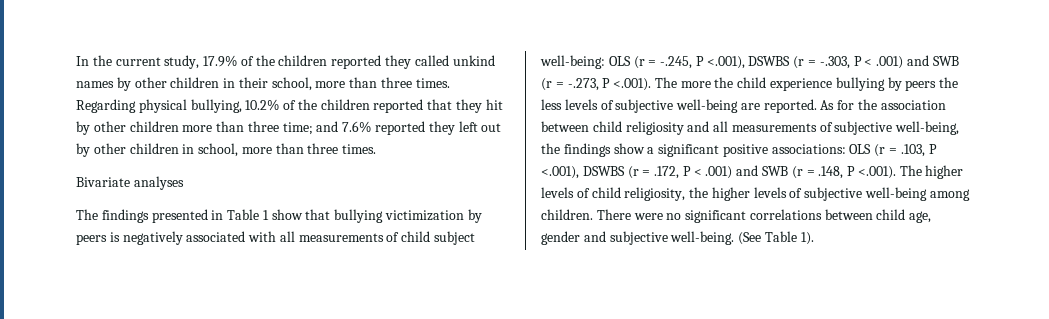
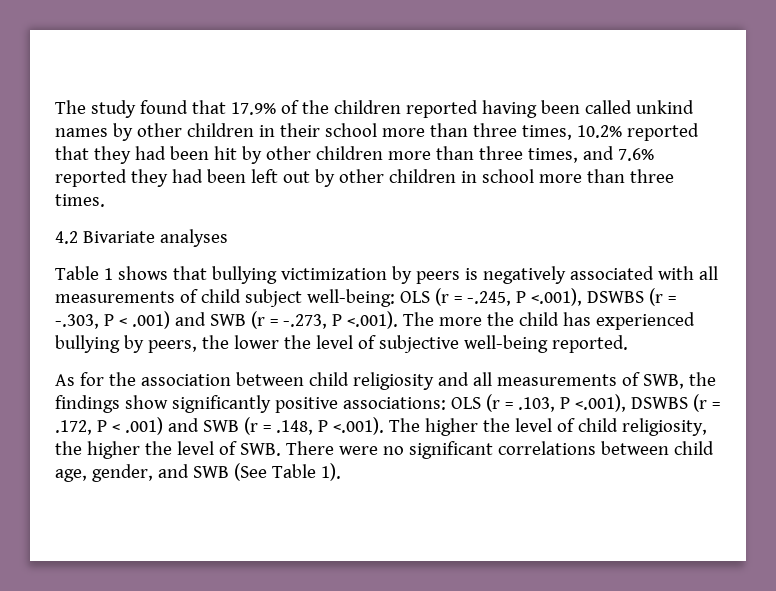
- In the current study, 17.9% of the children reported they called unkind names by other children in their school, more than three times. Regarding physical bullying, 10.2% of the children reported that they hit by other children more than three time; and 7.6% reported they left out by other children in school, more than three times.
+ The study found that 17.9% of the children reported having been called unkind names by other children in their school more than three times, 10.2% reported that they had been hit by other children more than three times, and 7.6% reported they had been left out by other children in school more than three times.
- Bivariate analyses
+ 4.2 Bivariate analyses
- The findings presented in Table 1 show that bullying victimization by peers is negatively associated with all measurements of child subject well-being:
+ Table 1 shows that bullying victimization by peers is negatively associated with all measurements of child subject well-being:
- OLS (r = -.245, P <.001), DSWBS (r = -.303, P < .001) and SWB (r = -.273, P <.001). The more the child experience bullying by peers the less levels of subjective well-being are reported. As for the association between child religiosity and all measurements of subjective well-being, the findings show a significant positive associations:
+ OLS (r = -.245, P <.001), DSWBS (r = -.303, P < .001) and SWB (r = -.273, P <.001). The more the child has experienced bullying by peers, the lower the level of subjective well-being reported.
+ As for the association between child religiosity and all measurements of SWB, the findings show significantly positive associations:
- OLS (r = .103, P <.001), DSWBS (r = .172, P < .001) and SWB (r = .148, P <.001). The higher levels of child religiosity, the higher levels of subjective well-being among children. There were no significant correlations between child age, gender and subjective well-being. (See Table 1).
+ OLS (r = .103, P <.001), DSWBS (r = .172, P < .001) and SWB (r = .148, P <.001). The higher the level of child religiosity, the higher the level of SWB. There were no significant correlations between child age, gender, and SWB (See Table 1).

